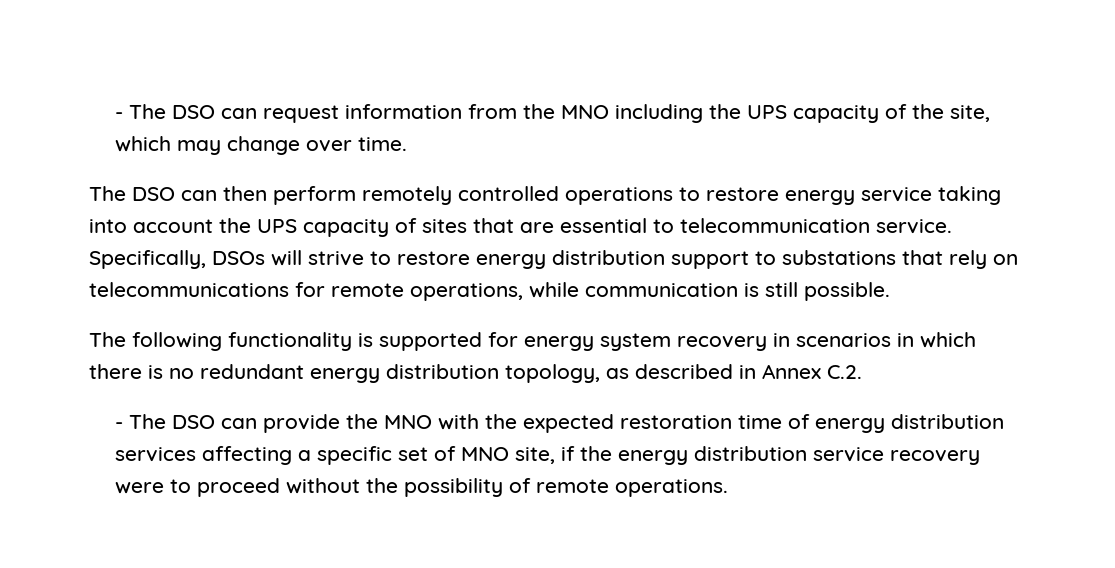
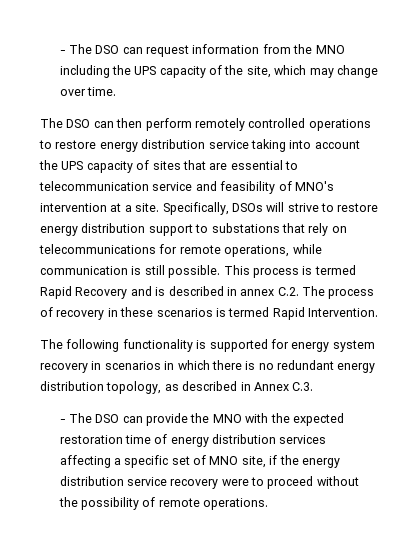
- The DSO can then perform remotely controlled operations to restore energy service taking into account the UPS capacity of sites that are essential to telecommunication service.
+ The DSO can then perform remotely controlled operations to restore energy distribution service taking into account the UPS capacity of sites that are essential to telecommunication service and feasibility of MNO's intervention at a site.
+ This process is termed Rapid Recovery and is described in annex C.2. The process of recovery in these scenarios is termed Rapid Intervention.
- The following functionality is supported for energy system recovery in scenarios in which there is no redundant energy distribution topology, as described in Annex C.2.
+ The following functionality is supported for energy system recovery in scenarios in which there is no redundant energy distribution topology, as described in Annex C.3.

